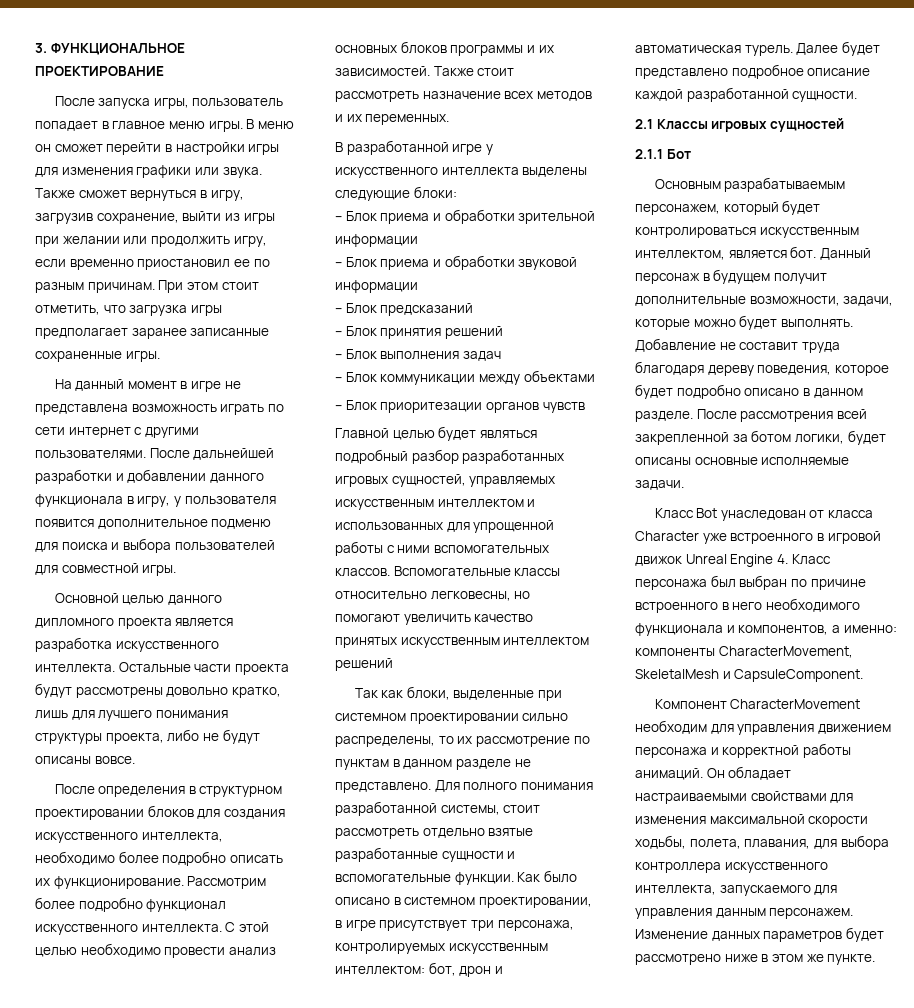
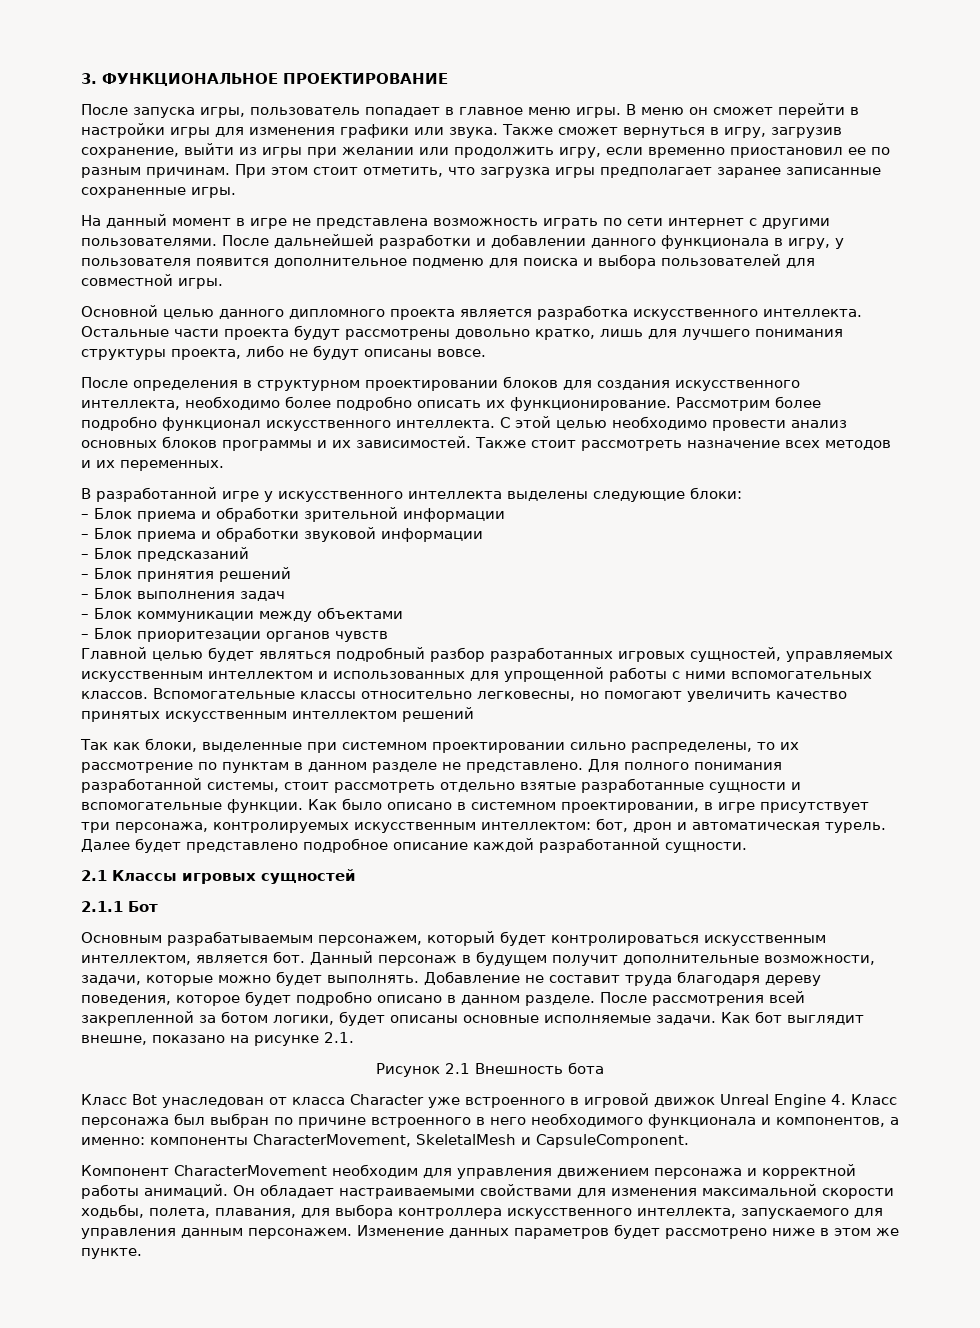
+ Как бот выглядит внешне, показано на рисунке 2.1.
+ Рисунок 2.1 Внешность бота

